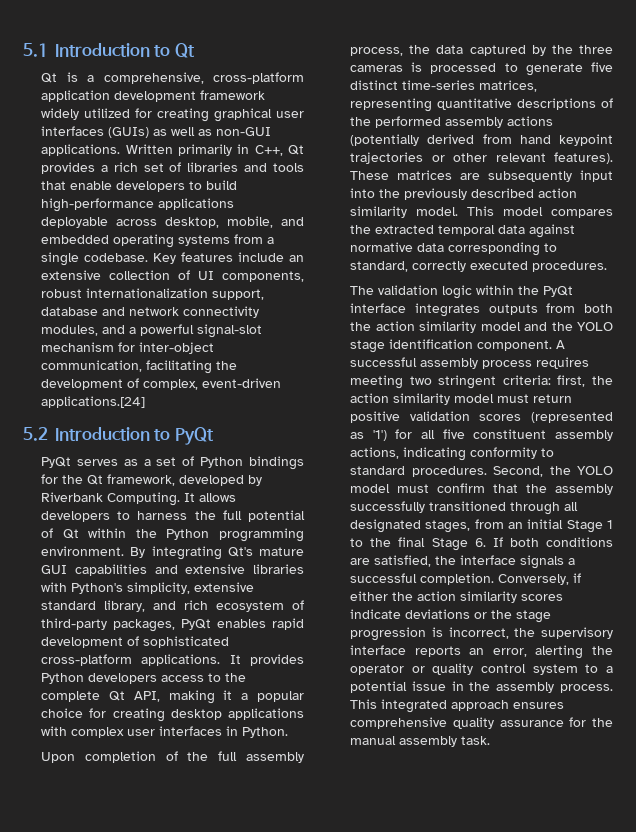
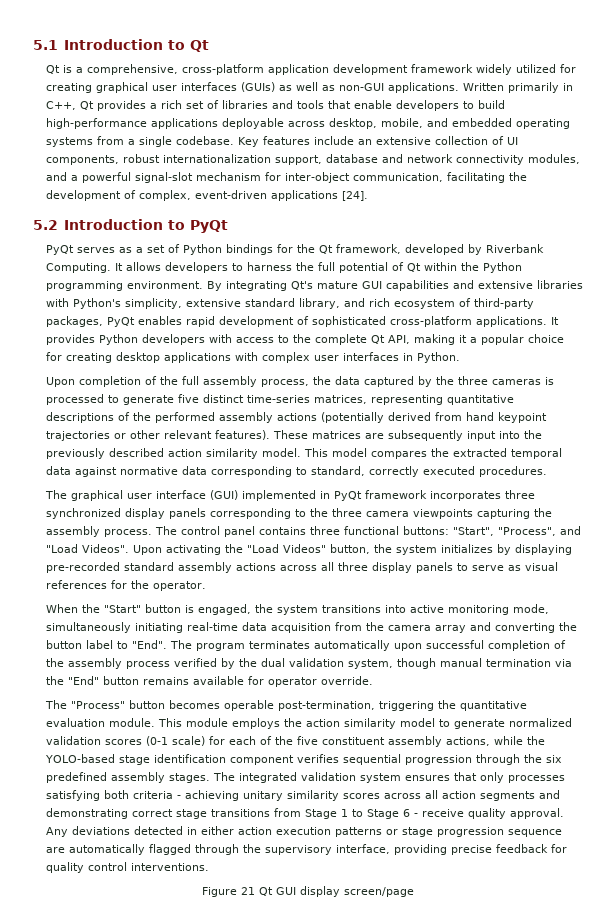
- Key features include an extensive collection of UI components, robust internationalization support, database and network connectivity modules, and a powerful signal-slot mechanism for inter-object communication, facilitating the development of complex, event-driven applications.[24]
+ Key features include an extensive collection of UI components, robust internationalization support, database and network connectivity modules, and a powerful signal-slot mechanism for inter-object communication, facilitating the development of complex, event-driven applications [24].
- It provides Python developers access to the complete Qt API, making it a popular choice for creating desktop applications with complex user interfaces in Python.
+ It provides Python developers with access to the complete Qt API, making it a popular choice for creating desktop applications with complex user interfaces in Python.
- The validation logic within the PyQt interface integrates outputs from both the action similarity model and the YOLO stage identification component. A successful assembly process requires meeting two stringent criteria: first, the action similarity model must return positive validation scores (represented as '1') for all five constituent assembly actions, indicating conformity to standard procedures. Second, the YOLO model must confirm that the assembly successfully transitioned through all designated stages, from an initial Stage 1 to the final Stage 6. If both conditions are satisfied, the interface signals a successful completion. Conversely, if either the action similarity scores indicate deviations or the stage progression is incorrect, the supervisory interface reports an error, alerting the operator or quality control system to a potential issue in the assembly process. This integrated approach ensures comprehensive quality assurance for the manual assembly task.
+ The graphical user interface (GUI) implemented in PyQt framework incorporates three synchronized display panels corresponding to the three camera viewpoints capturing the assembly process. The control panel contains three functional buttons: "Start", "Process", and "Load Videos". Upon activating the "Load Videos" button, the system initializes by displaying pre-recorded standard assembly actions across all three display panels to serve as visual references for the operator.
+ When the "Start" button is engaged, the system transitions into active monitoring mode, simultaneously initiating real-time data acquisition from the camera array and converting the button label to "End". The program terminates automatically upon successful completion of the assembly process verified by the dual validation system, though manual termination via the "End" button remains available for operator override.
+ The "Process" button becomes operable post-termination, triggering the quantitative evaluation module. This module employs the action similarity model to generate normalized validation scores (0-1 scale) for each of the five constituent assembly actions, while the YOLO-based stage identification component verifies sequential progression through the six predefined assembly stages. The integrated validation system ensures that only processes satisfying both criteria - achieving unitary similarity scores across all action segments and demonstrating correct stage transitions from Stage 1 to Stage 6 - receive quality approval. Any deviations detected in either action execution patterns or stage progression sequence are automatically flagged through the supervisory interface, providing precise feedback for quality control interventions.
+ Figure 21 Qt GUI display screen/page

